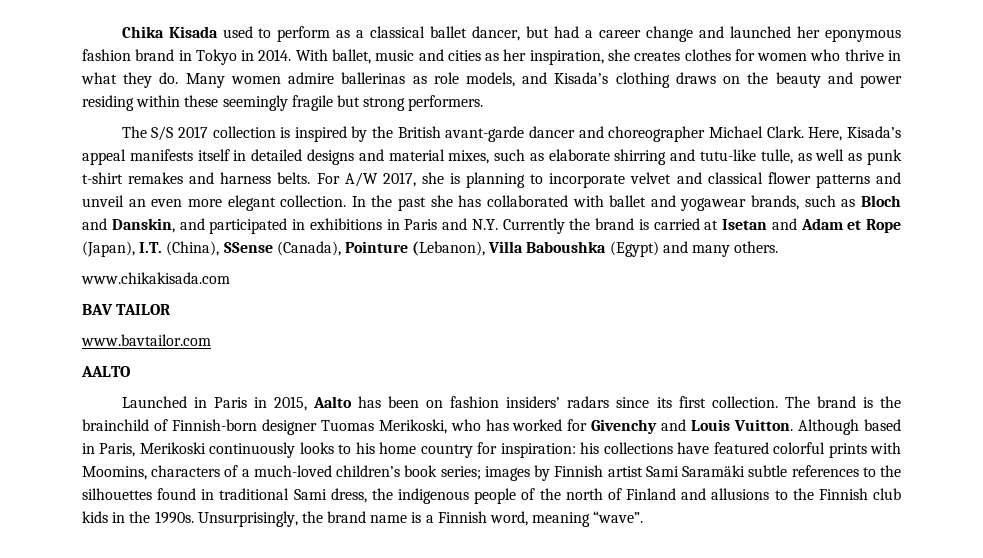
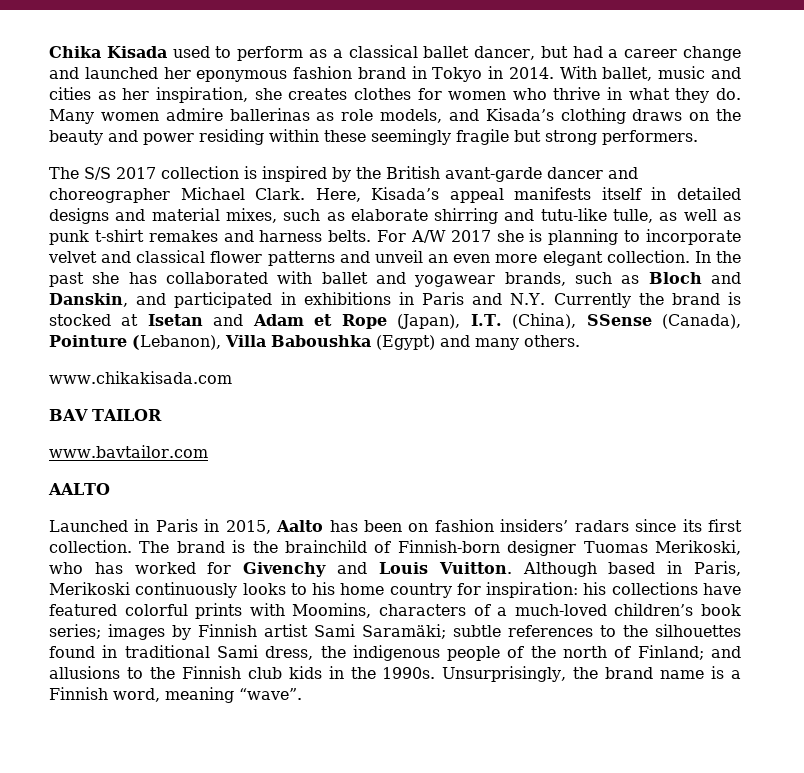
- For A/W 2017, she is planning to incorporate velvet and classical flower patterns and unveil an even more elegant collection.
+ For A/W 2017 she is planning to incorporate velvet and classical flower patterns and unveil an even more elegant collection.
- In the past she has collaborated with ballet and yogawear brands, such as Bloch and Danskin, and participated in exhibitions in Paris and N.Y. Currently the brand is carried at Isetan and Adam et Rope (Japan), I.T. (China), SSense (Canada), Pointure (Lebanon), Villa Baboushka (Egypt) and many others.
+ In the past she has collaborated with ballet and yogawear brands, such as Bloch and Danskin, and participated in exhibitions in Paris and N.Y. Currently the brand is stocked at Isetan and Adam et Rope (Japan), I.T. (China), SSense (Canada), Pointure (Lebanon), Villa Baboushka (Egypt) and many others.
- Although based in Paris, Merikoski continuously looks to his home country for inspiration: his collections have featured colorful prints with Moomins, characters of a much-loved children’s book series; images by Finnish artist Sami Saramäki subtle references to the silhouettes found in traditional Sami dress, the indigenous people of the north of Finland and allusions to the Finnish club kids in the 1990s.
+ Although based in Paris, Merikoski continuously looks to his home country for inspiration: his collections have featured colorful prints with Moomins, characters of a much-loved children’s book series; images by Finnish artist Sami Saramäki; subtle references to the silhouettes found in traditional Sami dress, the indigenous people of the north of Finland; and allusions to the Finnish club kids in the 1990s.

